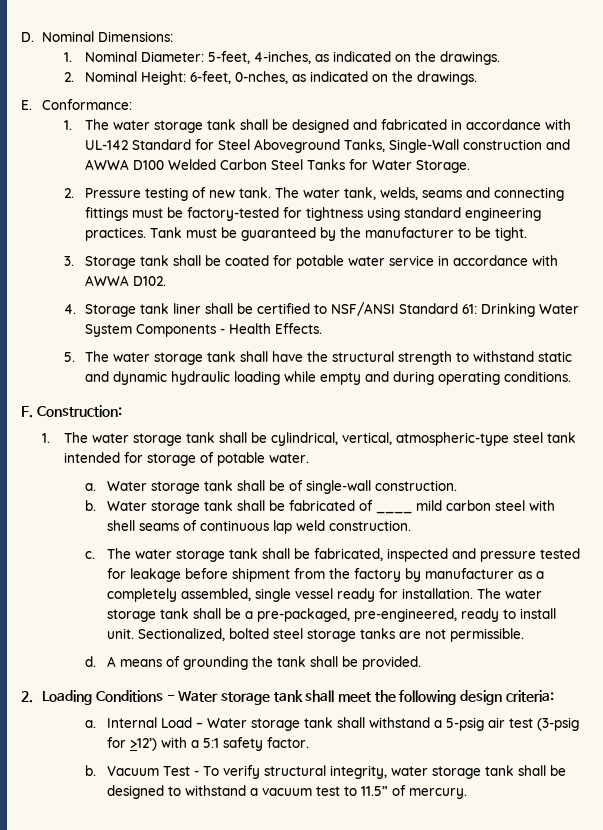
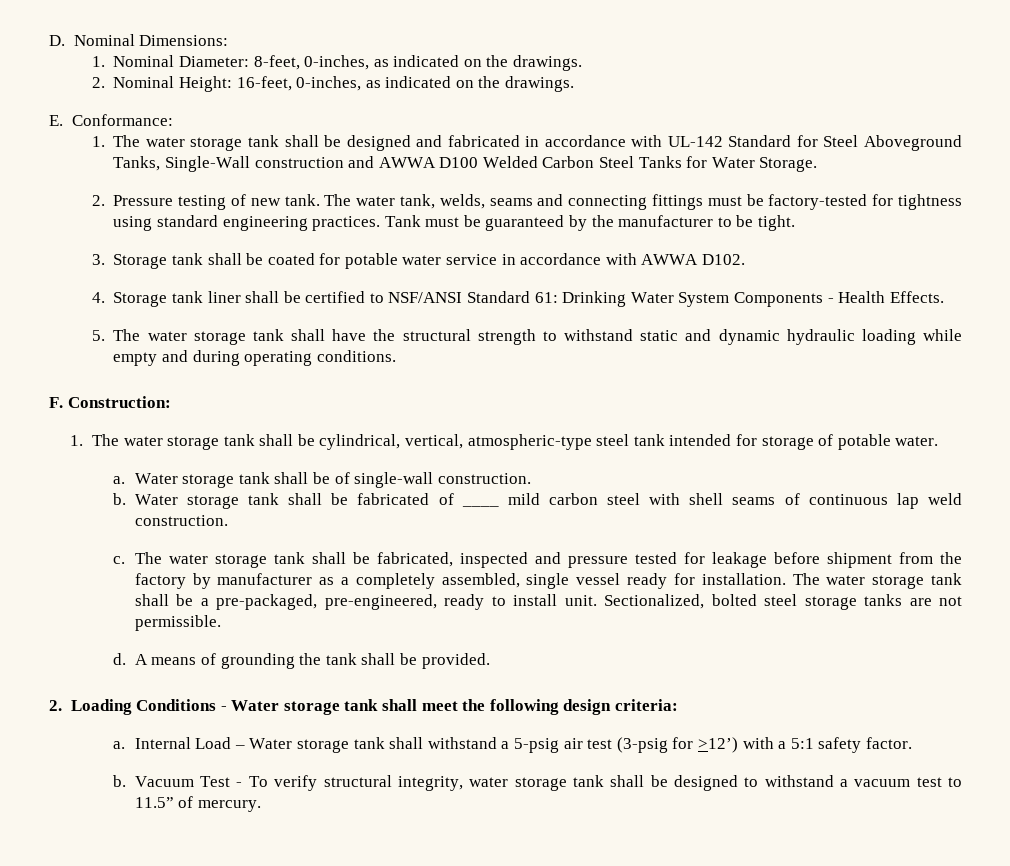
- 1. Nominal Diameter: 5-feet, 4-inches, as indicated on the drawings.
+ 1. Nominal Diameter: 8-feet, 0-inches, as indicated on the drawings.
- 2. Nominal Height: 6-feet, 0-nches, as indicated on the drawings.
+ 2. Nominal Height: 16-feet, 0-inches, as indicated on the drawings.

